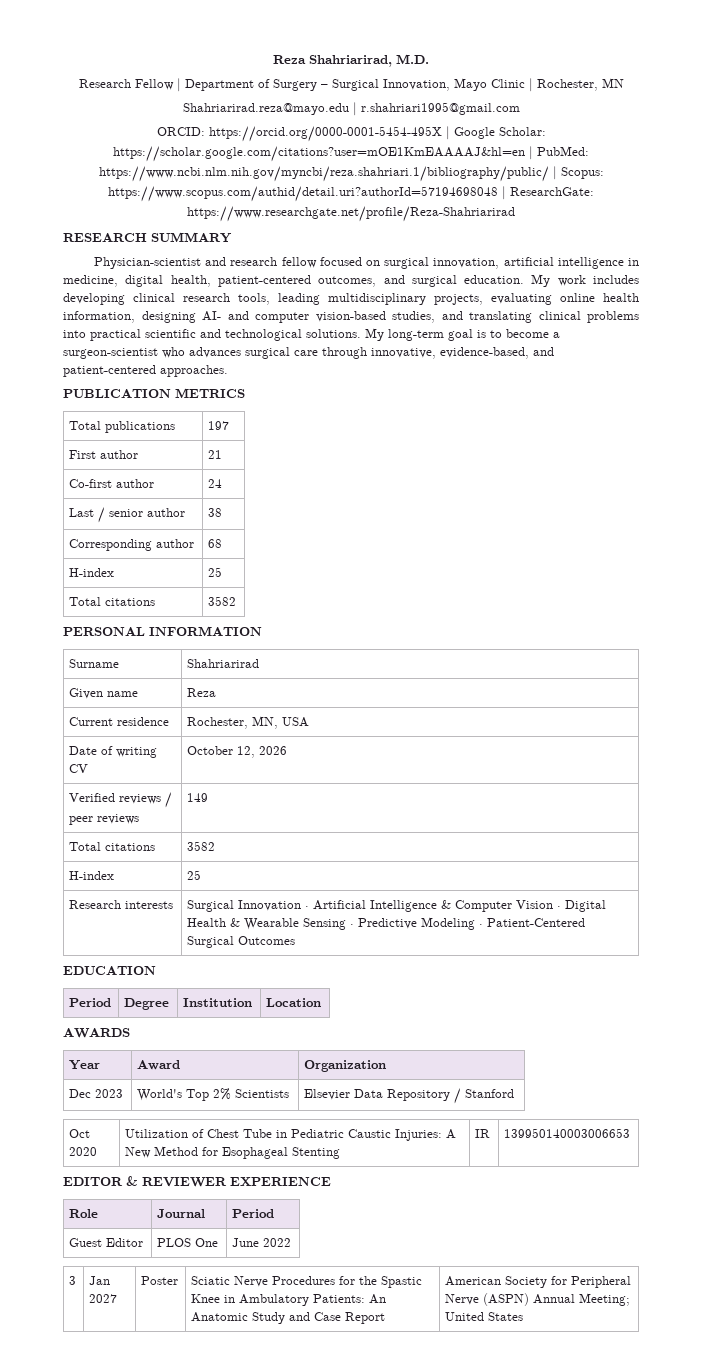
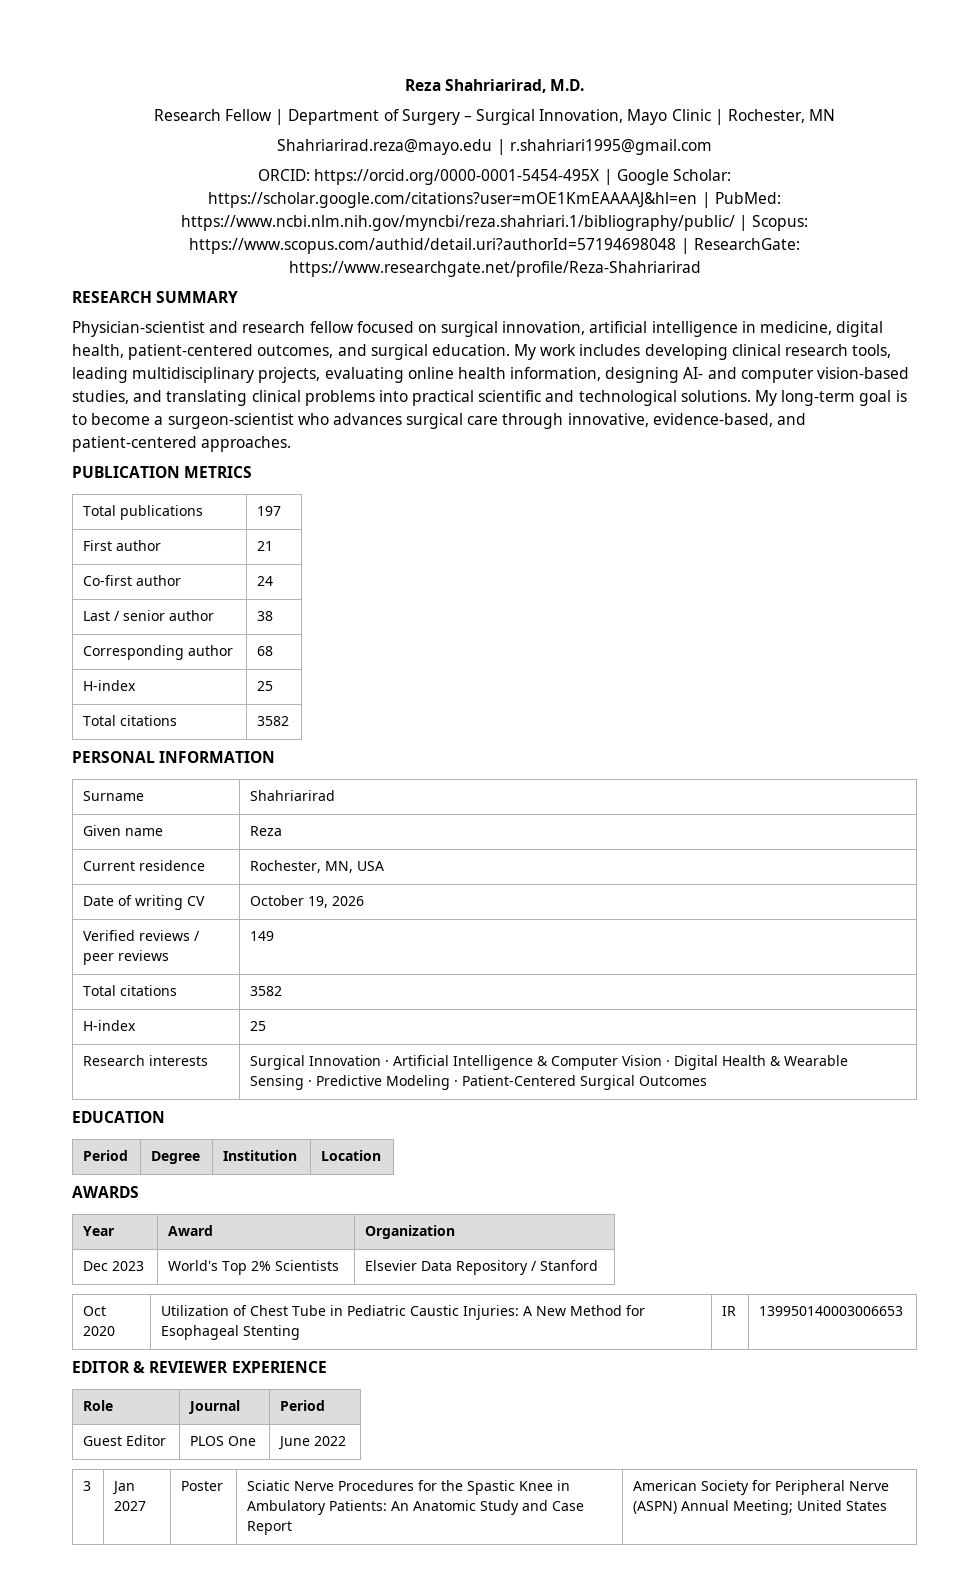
- Date of writing CV | October 12, 2026
+ Date of writing CV | October 19, 2026

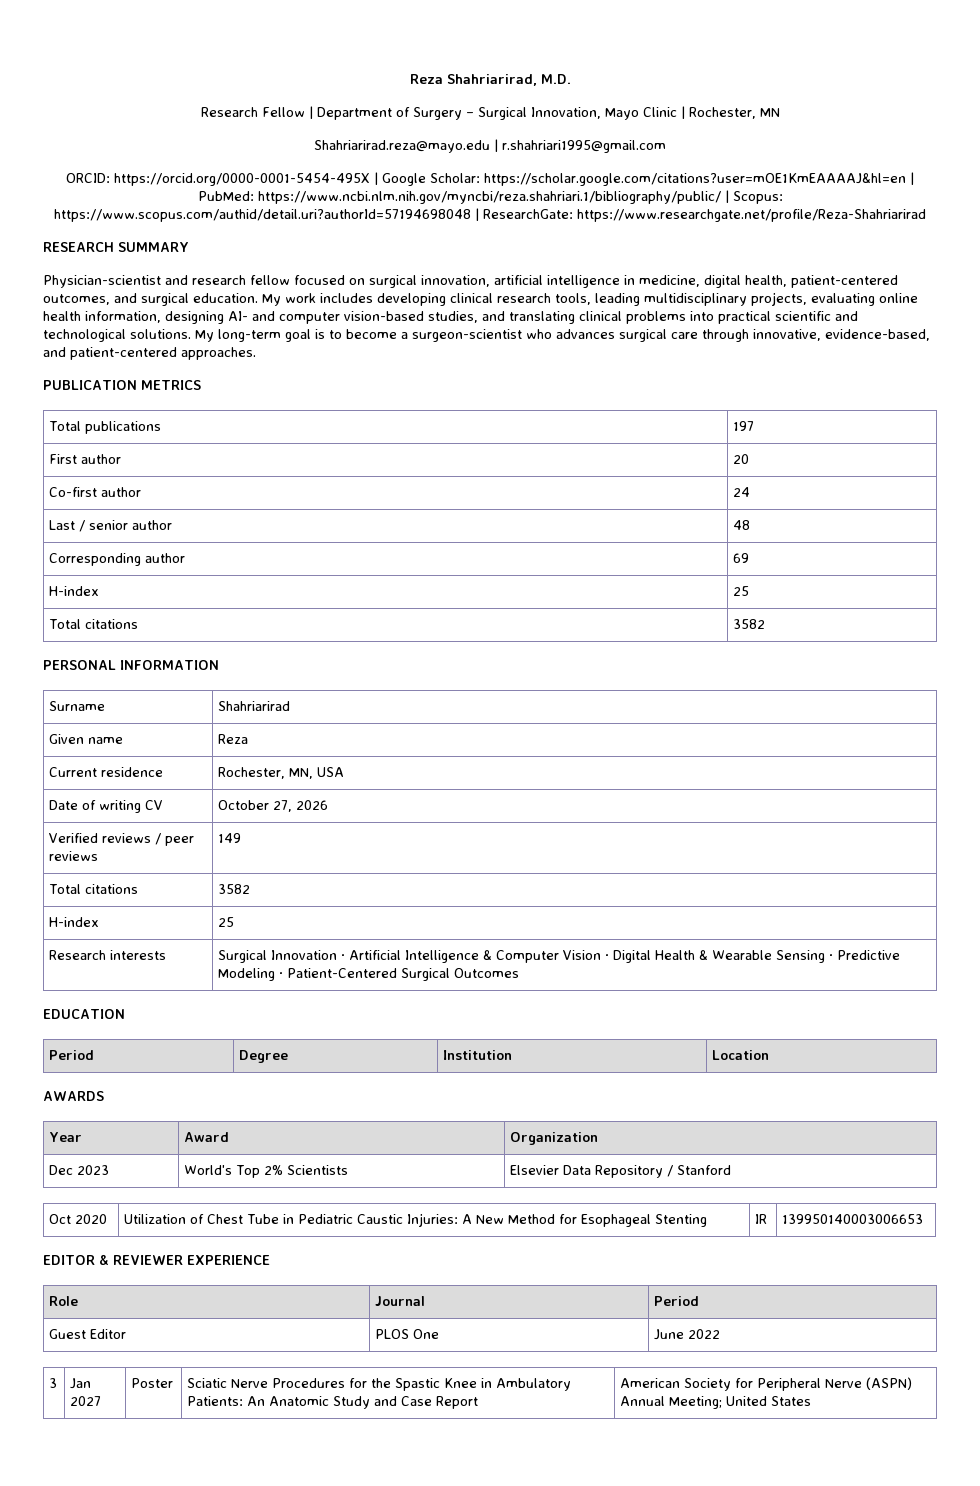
- First author | 21
+ First author | 20
- Last / senior author | 38
+ Last / senior author | 48
- Corresponding author | 68
+ Corresponding author | 69
- Date of writing CV | October 19, 2026
+ Date of writing CV | October 27, 2026

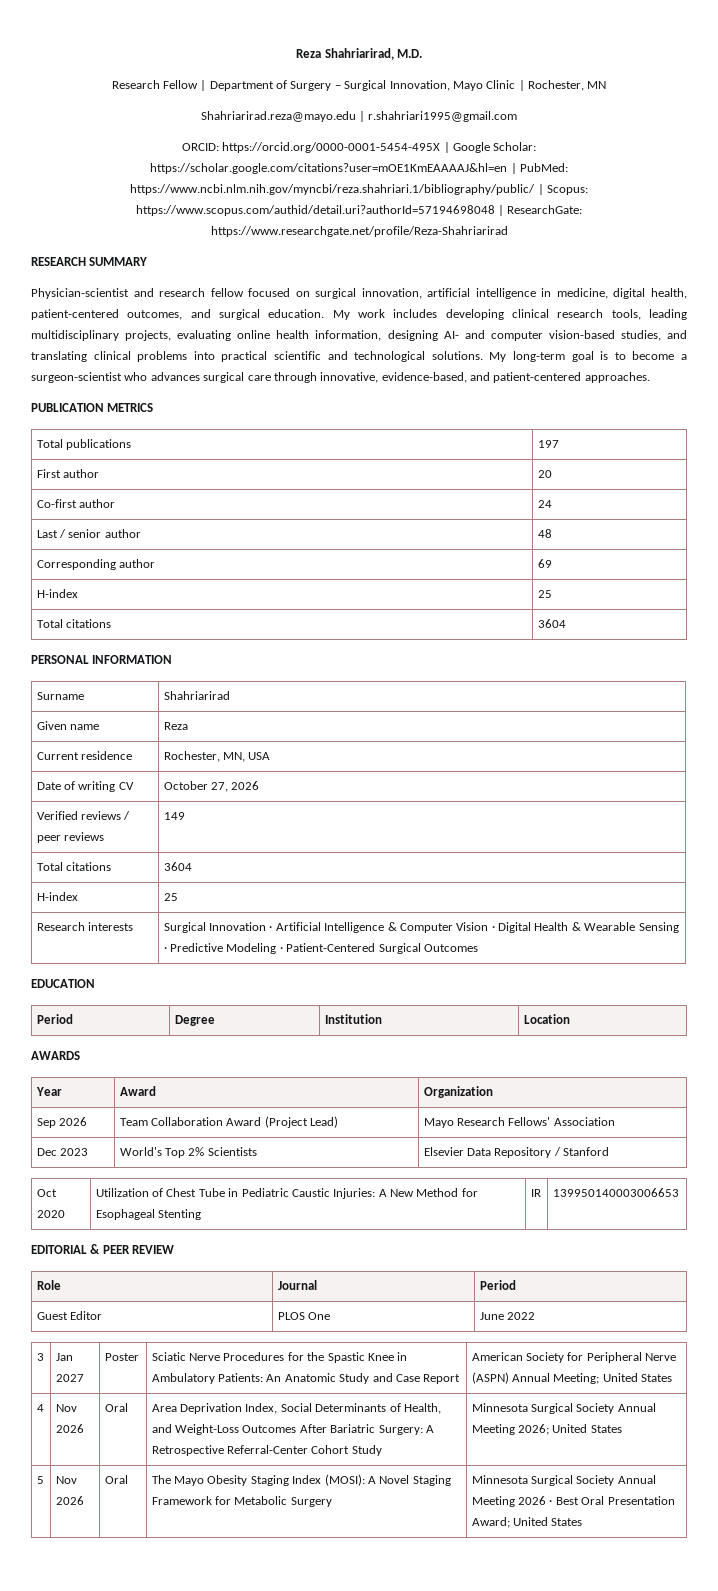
  Corresponding author | 69
  H-index | 25
- Total citations | 3582
+ Total citations | 3604
  Verified reviews / peer reviews | 149
- Total citations | 3582
+ Total citations | 3604
+ Sep 2026 | Team Collaboration Award (Project Lead) | Mayo Research Fellows' Association
- EDITOR & REVIEWER EXPERIENCE
+ EDITORIAL & PEER REVIEW
+ 4 | Nov 2026 | Oral | Area Deprivation Index, Social Determinants of Health, and Weight-Loss Outcomes After Bariatric Surgery: A Retrospective Referral-Center Cohort Study | Minnesota Surgical Society Annual Meeting 2026; United States
+ 5 | Nov 2026 | Oral | The Mayo Obesity Staging Index (MOSI): A Novel Staging Framework for Metabolic Surgery | Minnesota Surgical Society Annual Meeting 2026 · Best Oral Presentation Award; United States

